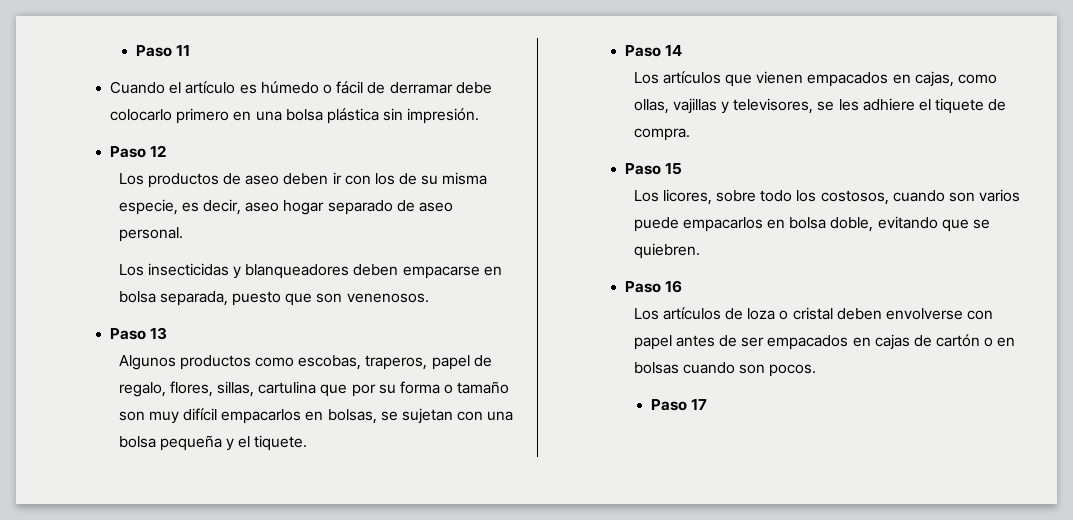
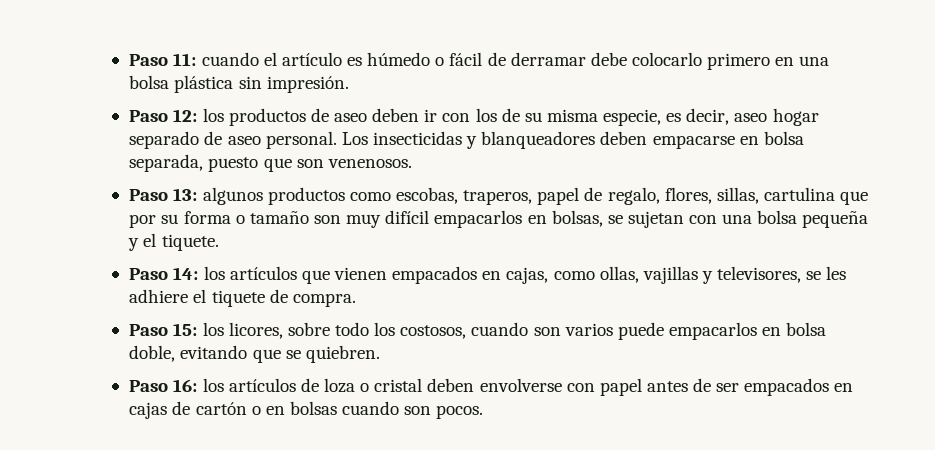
- Paso 11
- Cuando el artículo es húmedo o fácil de derramar debe colocarlo primero en una bolsa plástica sin impresión.
+ Paso 11: cuando el artículo es húmedo o fácil de derramar debe colocarlo primero en una bolsa plástica sin impresión.
- Paso 12
- Los productos de aseo deben ir con los de su misma especie, es decir, aseo hogar separado de aseo personal.
- Los insecticidas y blanqueadores deben empacarse en bolsa separada, puesto que son venenosos.
+ Paso 12: los productos de aseo deben ir con los de su misma especie, es decir, aseo hogar separado de aseo personal. Los insecticidas y blanqueadores deben empacarse en bolsa separada, puesto que son venenosos.
- Paso 13
- Algunos productos como escobas, traperos, papel de regalo, flores, sillas, cartulina que por su forma o tamaño son muy difícil empacarlos en bolsas, se sujetan con una bolsa pequeña y el tiquete.
+ Paso 13: algunos productos como escobas, traperos, papel de regalo, flores, sillas, cartulina que por su forma o tamaño son muy difícil empacarlos en bolsas, se sujetan con una bolsa pequeña y el tiquete.
- Paso 14
- Los artículos que vienen empacados en cajas, como ollas, vajillas y televisores, se les adhiere el tiquete de compra.
+ Paso 14: los artículos que vienen empacados en cajas, como ollas, vajillas y televisores, se les adhiere el tiquete de compra.
- Paso 15
- Los licores, sobre todo los costosos, cuando son varios puede empacarlos en bolsa doble, evitando que se quiebren.
+ Paso 15: los licores, sobre todo los costosos, cuando son varios puede empacarlos en bolsa doble, evitando que se quiebren.
- Paso 16
- Los artículos de loza o cristal deben envolverse con papel antes de ser empacados en cajas de cartón o en bolsas cuando son pocos.
+ Paso 16: los artículos de loza o cristal deben envolverse con papel antes de ser empacados en cajas de cartón o en bolsas cuando son pocos.
- Paso 17

